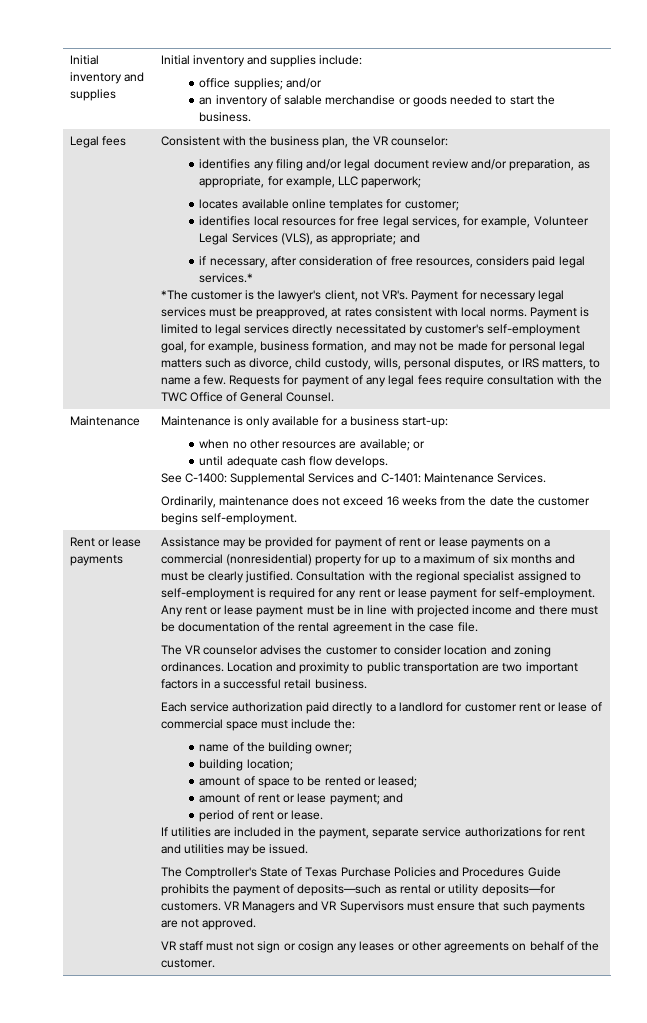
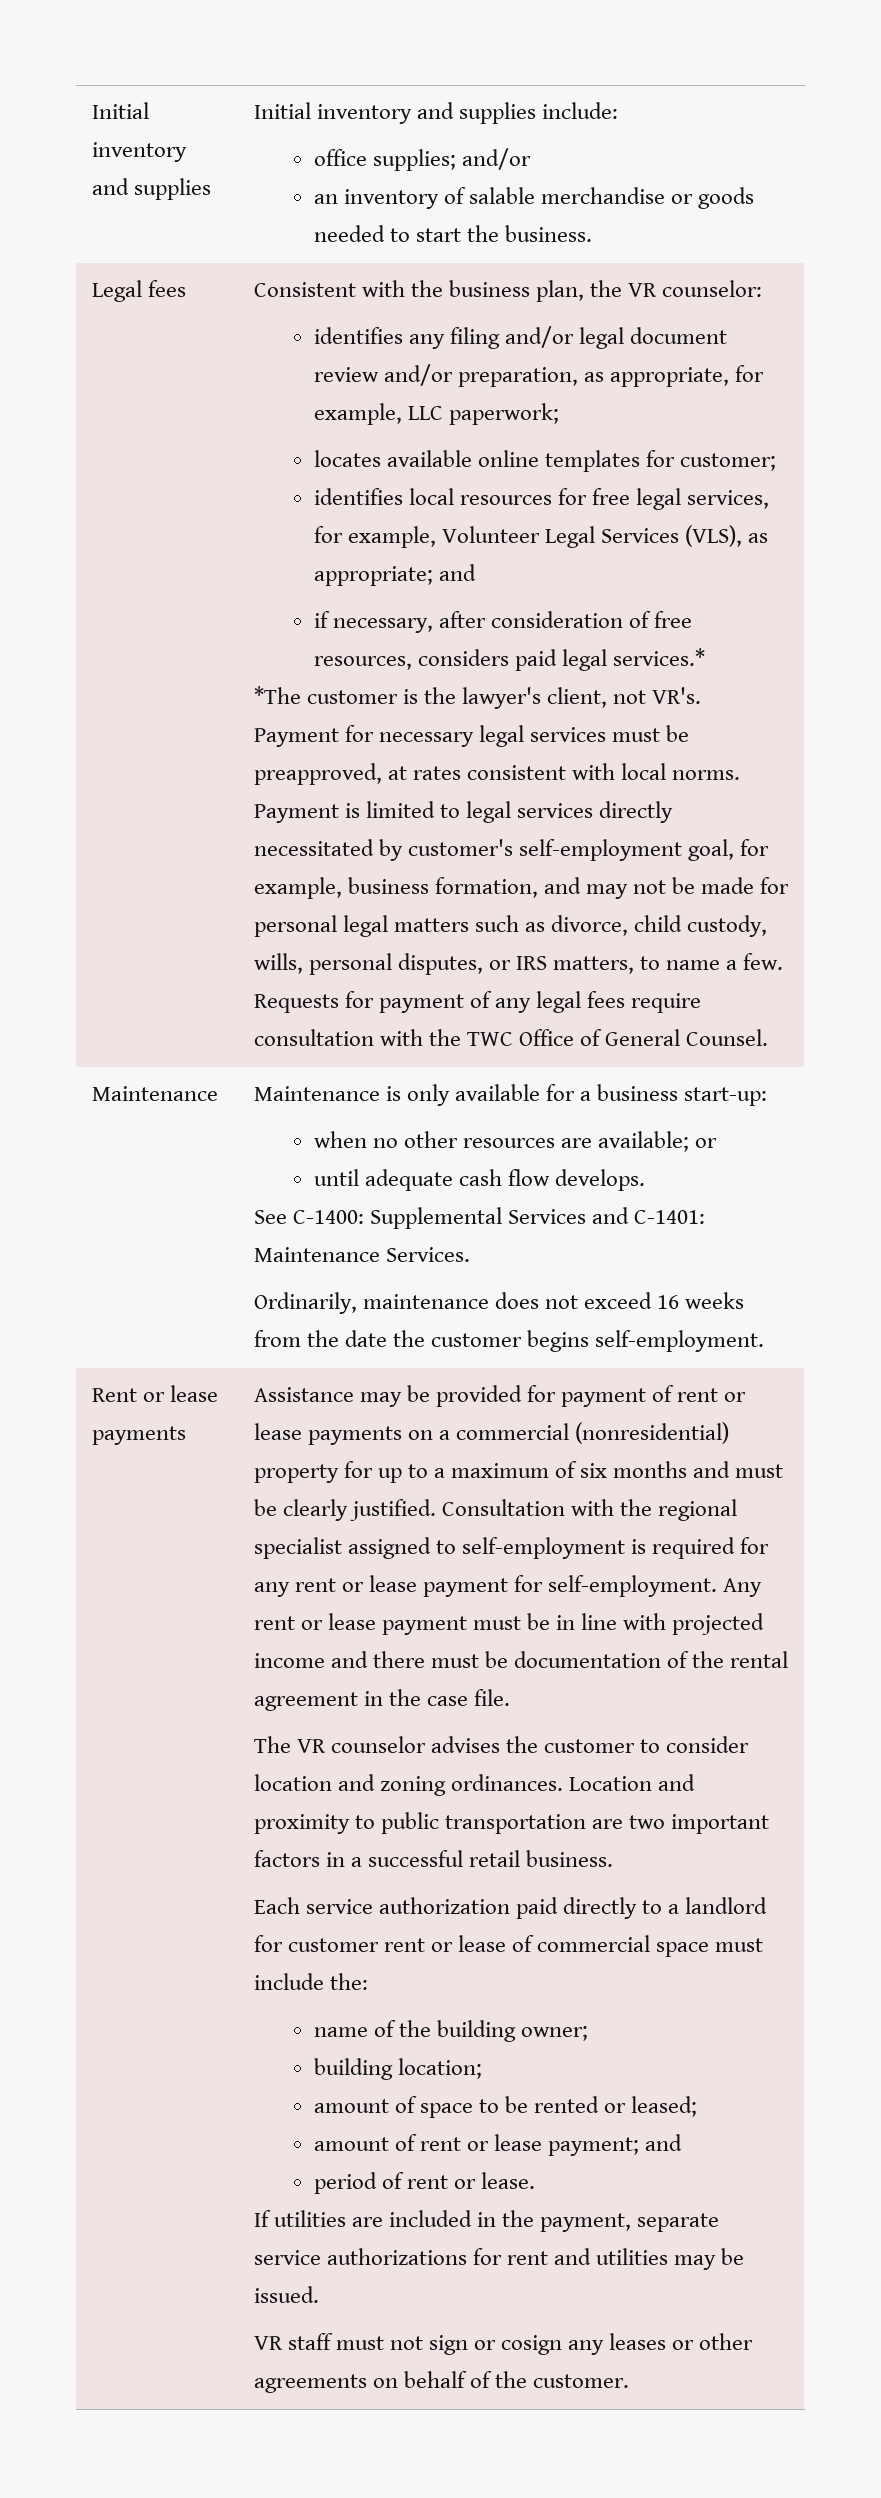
- The Comptroller's State of Texas Purchase Policies and Procedures Guide prohibits the payment of deposits—such as rental or utility deposits—for customers. VR Managers and VR Supervisors must ensure that such payments are not approved.

